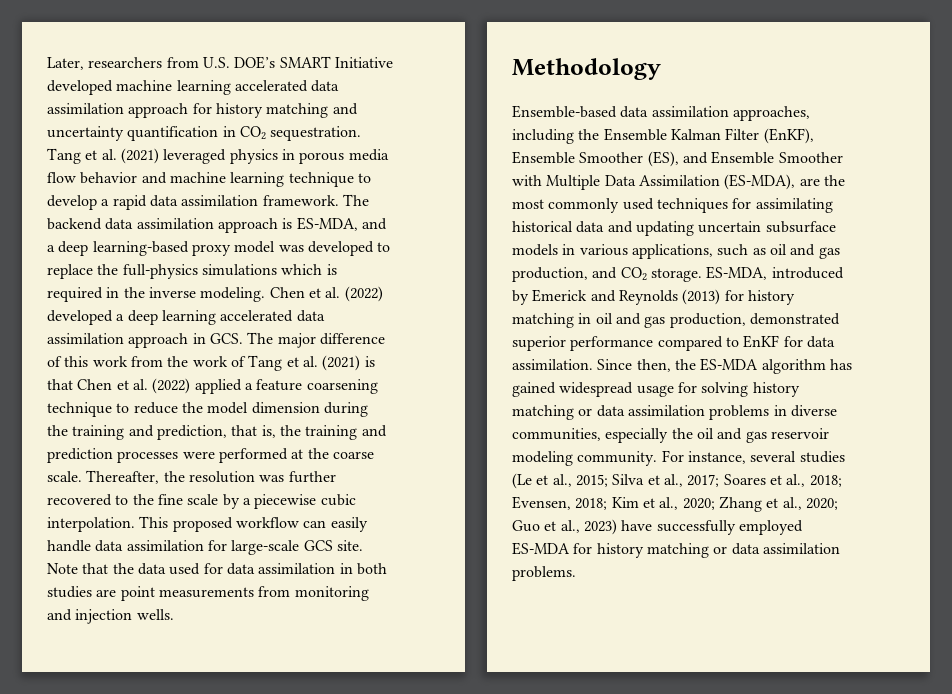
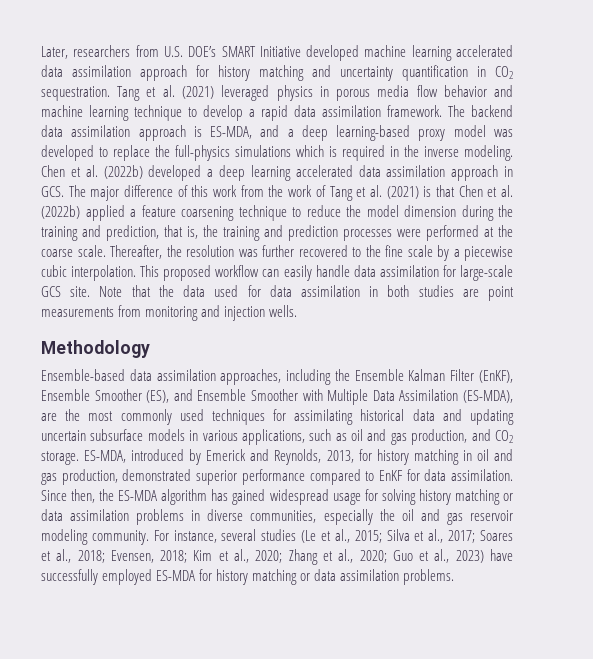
- Chen et al. (2022) developed a deep learning accelerated data assimilation approach in GCS. The major difference of this work from the work of Tang et al. (2021) is that Chen et al. (2022) applied a feature coarsening technique to reduce the model dimension during the training and prediction, that is, the training and prediction processes were performed at the coarse scale.
+ Chen et al. (2022b) developed a deep learning accelerated data assimilation approach in GCS. The major difference of this work from the work of Tang et al. (2021) is that Chen et al. (2022b) applied a feature coarsening technique to reduce the model dimension during the training and prediction, that is, the training and prediction processes were performed at the coarse scale.
- ES-MDA, introduced by Emerick and Reynolds (2013) for history matching in oil and gas production, demonstrated superior performance compared to EnKF for data assimilation.
+ ES-MDA, introduced by Emerick and Reynolds, 2013, for history matching in oil and gas production, demonstrated superior performance compared to EnKF for data assimilation.

